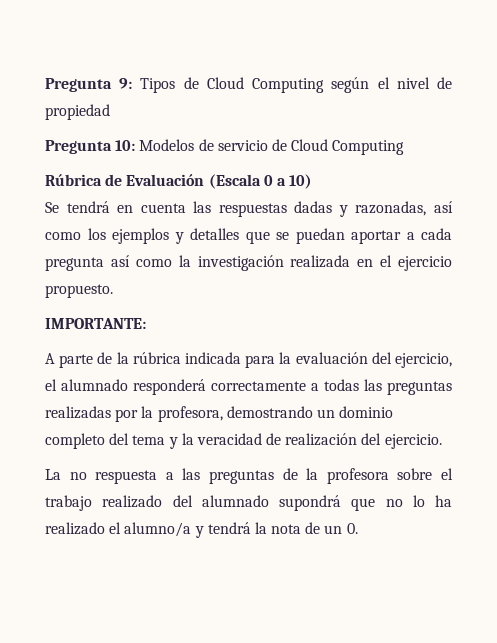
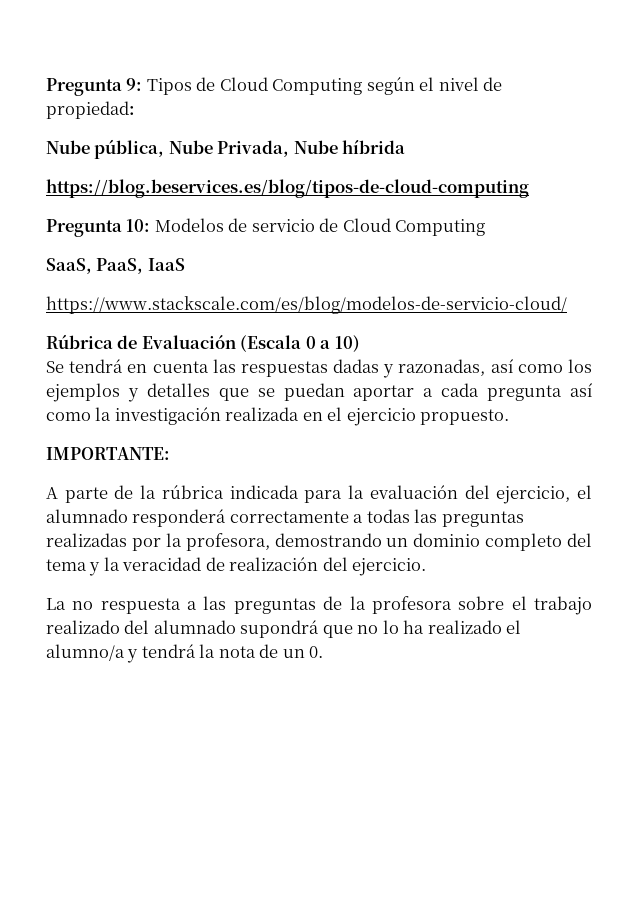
- Pregunta 9: Tipos de Cloud Computing según el nivel de propiedad
+ Pregunta 9: Tipos de Cloud Computing según el nivel de propiedad:
+ Nube pública, Nube Privada, Nube híbrida
+ https://blog.beservices.es/blog/tipos-de-cloud-computing
+ SaaS, PaaS, IaaS
+ https://www.stackscale.com/es/blog/modelos-de-servicio-cloud/

